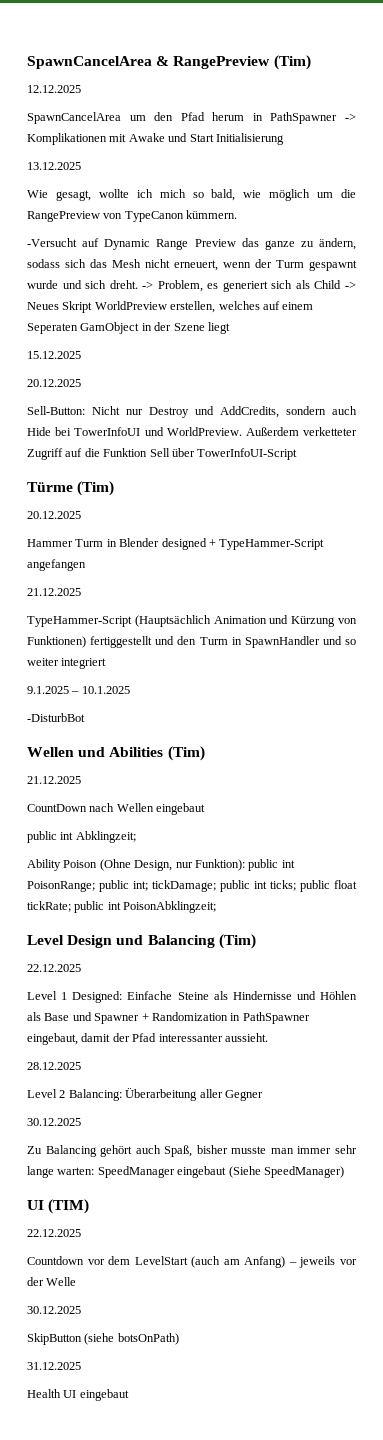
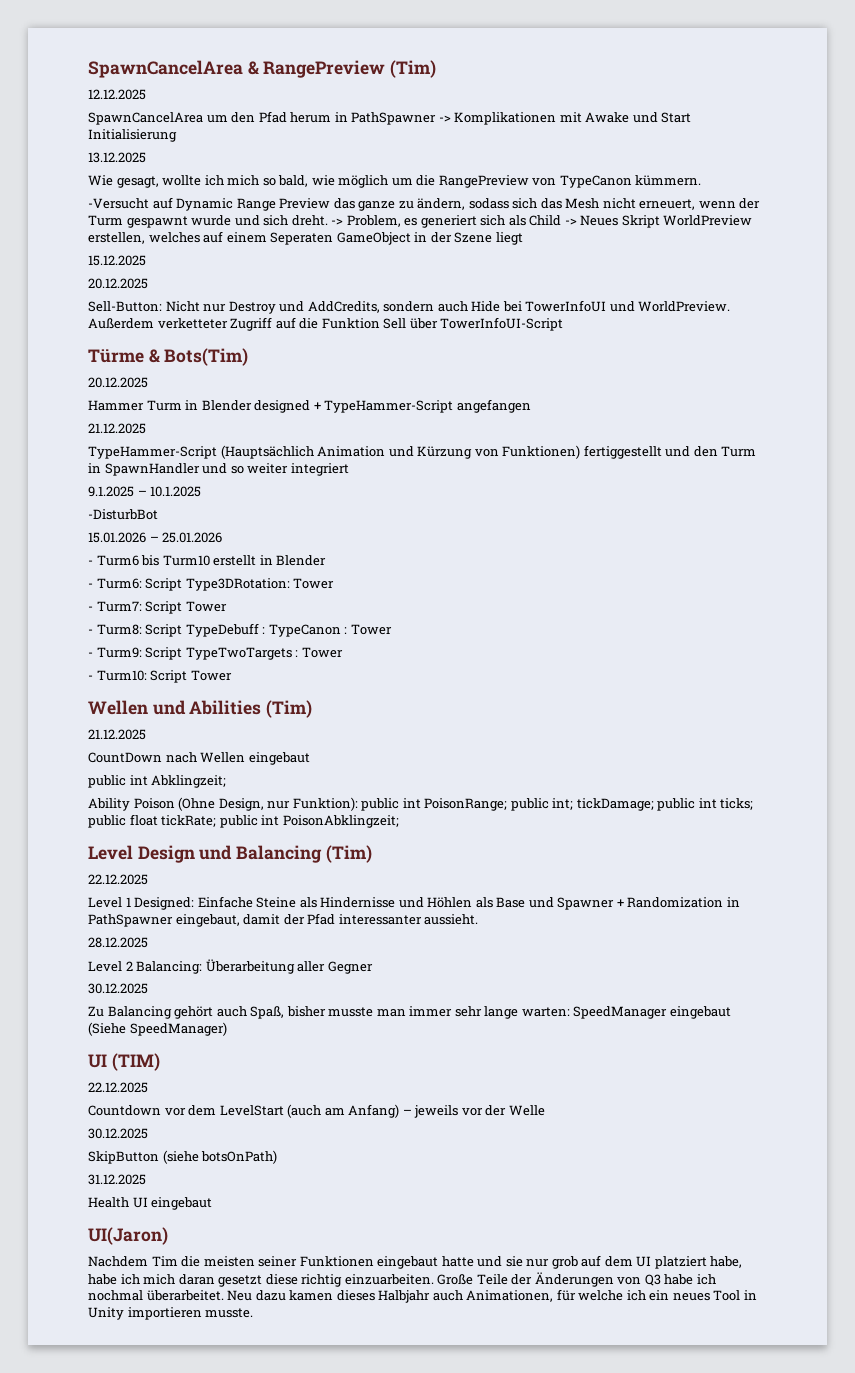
- -> Problem, es generiert sich als Child -> Neues Skript WorldPreview erstellen, welches auf einem Seperaten GamObject in der Szene liegt
+ -> Problem, es generiert sich als Child -> Neues Skript WorldPreview erstellen, welches auf einem Seperaten GameObject in der Szene liegt
- Türme (Tim)
+ Türme & Bots(Tim)
+ 15.01.2026 – 25.01.2026
+ - Turm6 bis Turm10 erstellt in Blender
+ - Turm6: Script Type3DRotation: Tower
+ - Turm7: Script Tower
+ - Turm8: Script TypeDebuff : TypeCanon : Tower
+ - Turm9: Script TypeTwoTargets : Tower
+ - Turm10: Script Tower
+ UI(Jaron)
+ Nachdem Tim die meisten seiner Funktionen eingebaut hatte und sie nur grob auf dem UI platziert habe, habe ich mich daran gesetzt diese richtig einzuarbeiten. Große Teile der Änderungen von Q3 habe ich nochmal überarbeitet. Neu dazu kamen dieses Halbjahr auch Animationen, für welche ich ein neues Tool in Unity importieren musste.

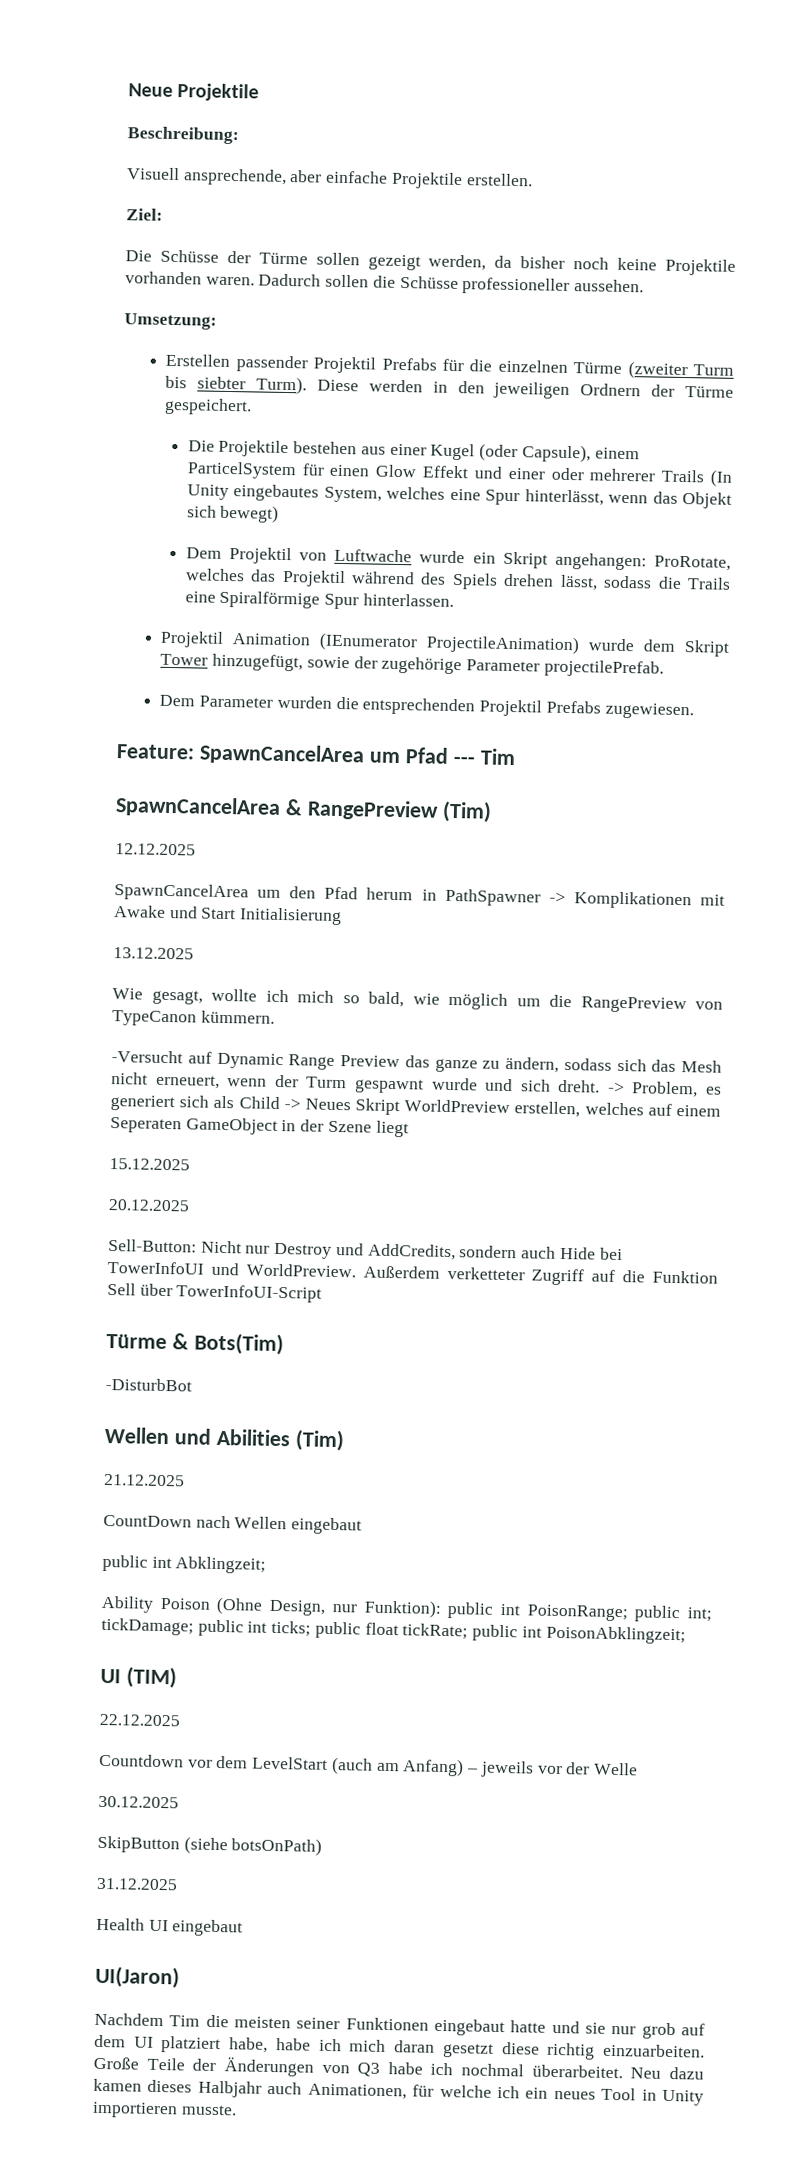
+ Neue Projektile
+ Beschreibung:
+ Visuell ansprechende, aber einfache Projektile erstellen.
+ Ziel:
+ Die Schüsse der Türme sollen gezeigt werden, da bisher noch keine Projektile vorhanden waren. Dadurch sollen die Schüsse professioneller aussehen.
+ Umsetzung:
+ Erstellen passender Projektil Prefabs für die einzelnen Türme (zweiter Turm bis siebter Turm). Diese werden in den jeweiligen Ordnern der Türme gespeichert.
+ Die Projektile bestehen aus einer Kugel (oder Capsule), einem ParticelSystem für einen Glow Effekt und einer oder mehrerer Trails (In Unity eingebautes System, welches eine Spur hinterlässt, wenn das Objekt sich bewegt)
+ Dem Projektil von Luftwache wurde ein Skript angehangen: ProRotate, welches das Projektil während des Spiels drehen lässt, sodass die Trails eine Spiralförmige Spur hinterlassen.
+ Projektil Animation (IEnumerator ProjectileAnimation) wurde dem Skript Tower hinzugefügt, sowie der zugehörige Parameter projectilePrefab.
+ Dem Parameter wurden die entsprechenden Projektil Prefabs zugewiesen.
+ Feature: SpawnCancelArea um Pfad --- Tim
  Türme & Bots(Tim)
- 20.12.2025
- Hammer Turm in Blender designed + TypeHammer-Script angefangen
- 21.12.2025
- TypeHammer-Script (Hauptsächlich Animation und Kürzung von Funktionen) fertiggestellt und den Turm in SpawnHandler und so weiter integriert
- 9.1.2025 – 10.1.2025
  -DisturbBot
- 15.01.2026 – 25.01.2026
- - Turm6 bis Turm10 erstellt in Blender
- - Turm6: Script Type3DRotation: Tower
- - Turm7: Script Tower
- - Turm8: Script TypeDebuff : TypeCanon : Tower
- - Turm9: Script TypeTwoTargets : Tower
- - Turm10: Script Tower
- Level Design und Balancing (Tim)
- 22.12.2025
- Level 1 Designed: Einfache Steine als Hindernisse und Höhlen als Base und Spawner + Randomization in PathSpawner eingebaut, damit der Pfad interessanter aussieht.
- 28.12.2025
- Level 2 Balancing: Überarbeitung aller Gegner
- 30.12.2025
- Zu Balancing gehört auch Spaß, bisher musste man immer sehr lange warten: SpeedManager eingebaut (Siehe SpeedManager)

